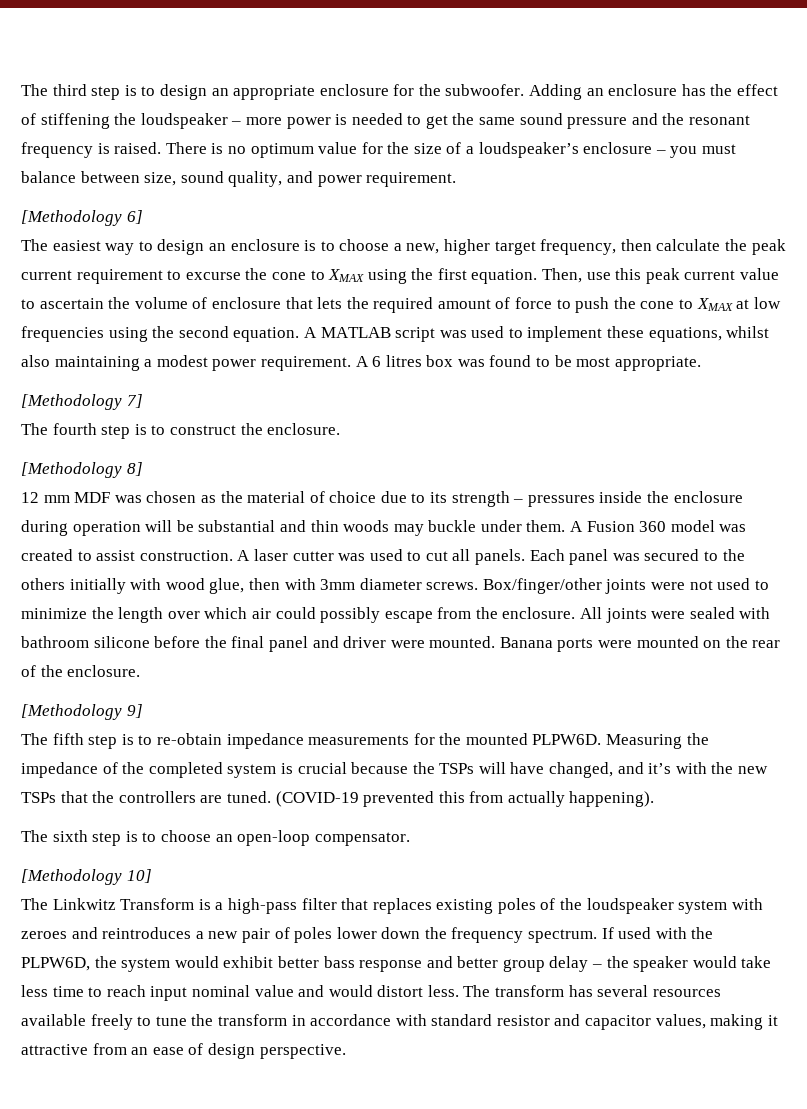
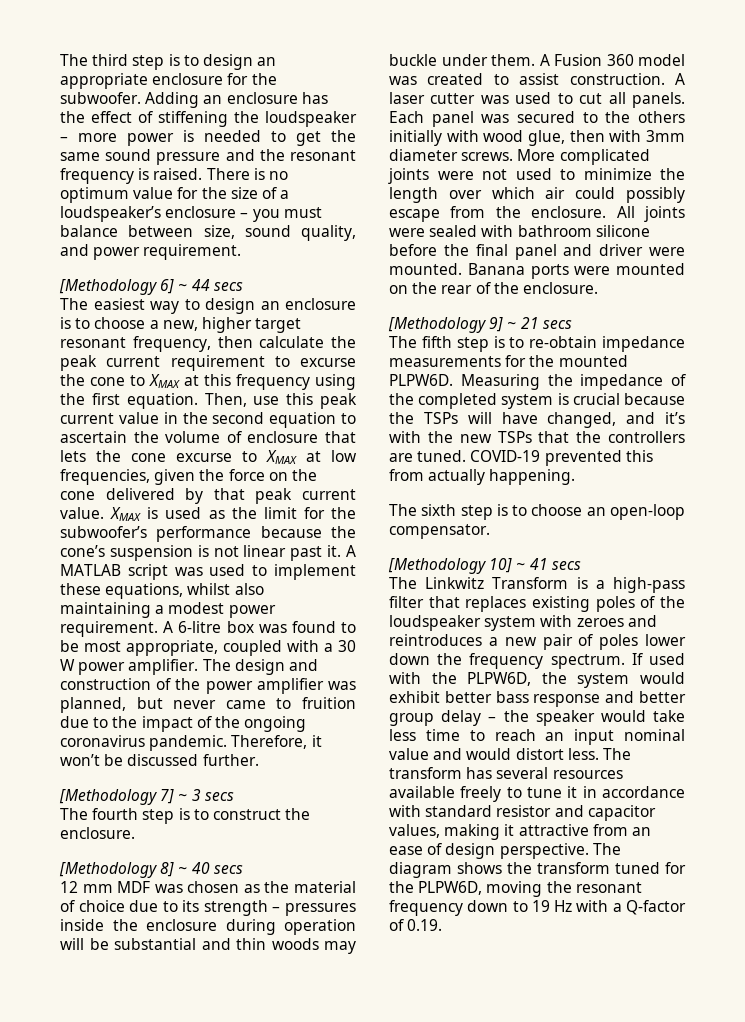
- [Methodology 6]
+ [Methodology 6] ~ 44 secs
- The easiest way to design an enclosure is to choose a new, higher target frequency, then calculate the peak current requirement to excurse the cone to XMAX using the first equation.
+ The easiest way to design an enclosure is to choose a new, higher target resonant frequency, then calculate the peak current requirement to excurse the cone to XMAX at this frequency using the first equation.
- Then, use this peak current value to ascertain the volume of enclosure that lets the required amount of force to push the cone to XMAX at low frequencies using the second equation.
+ Then, use this peak current value in the second equation to ascertain the volume of enclosure that lets the cone excurse to XMAX at low frequencies, given the force on the cone delivered by that peak current value. XMAX is used as the limit for the subwoofer’s performance because the cone’s suspension is not linear past it.
- A 6 litres box was found to be most appropriate.
+ A 6-litre box was found to be most appropriate, coupled with a 30 W power amplifier. The design and construction of the power amplifier was planned, but never came to fruition due to the impact of the ongoing coronavirus pandemic. Therefore, it won’t be discussed further.
- [Methodology 7]
+ [Methodology 7] ~ 3 secs
- [Methodology 8]
+ [Methodology 8] ~ 40 secs
- Box/finger/other joints were not used to minimize the length over which air could possibly escape from the enclosure.
+ More complicated joints were not used to minimize the length over which air could possibly escape from the enclosure.
- [Methodology 9]
+ [Methodology 9] ~ 21 secs
- (COVID-19 prevented this from actually happening).
+ COVID-19 prevented this from actually happening.
- [Methodology 10]
+ [Methodology 10] ~ 41 secs
- If used with the PLPW6D, the system would exhibit better bass response and better group delay – the speaker would take less time to reach input nominal value and would distort less.
+ If used with the PLPW6D, the system would exhibit better bass response and better group delay – the speaker would take less time to reach an input nominal value and would distort less.
- The transform has several resources available freely to tune the transform in accordance with standard resistor and capacitor values, making it attractive from an ease of design perspective.
+ The transform has several resources available freely to tune it in accordance with standard resistor and capacitor values, making it attractive from an ease of design perspective.
+ The diagram shows the transform tuned for the PLPW6D, moving the resonant frequency down to 19 Hz with a Q-factor of 0.19.

